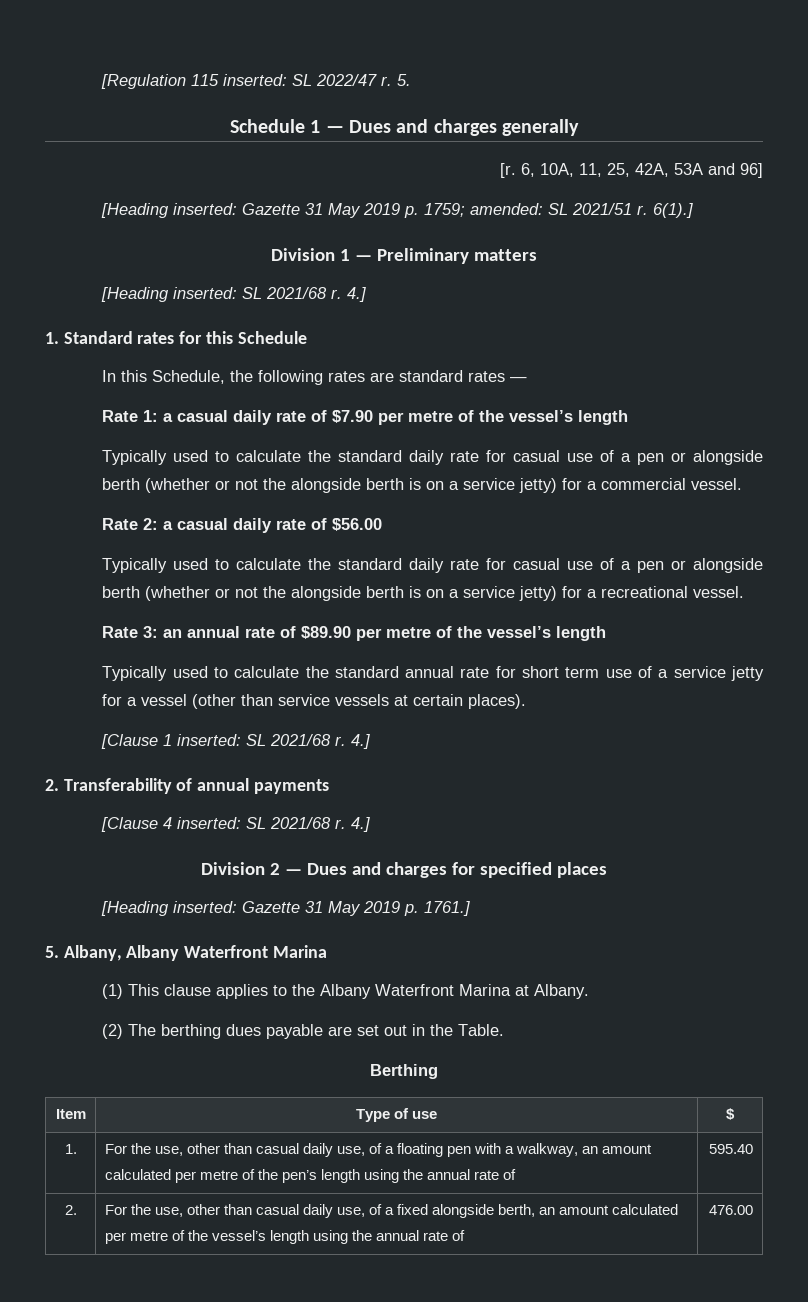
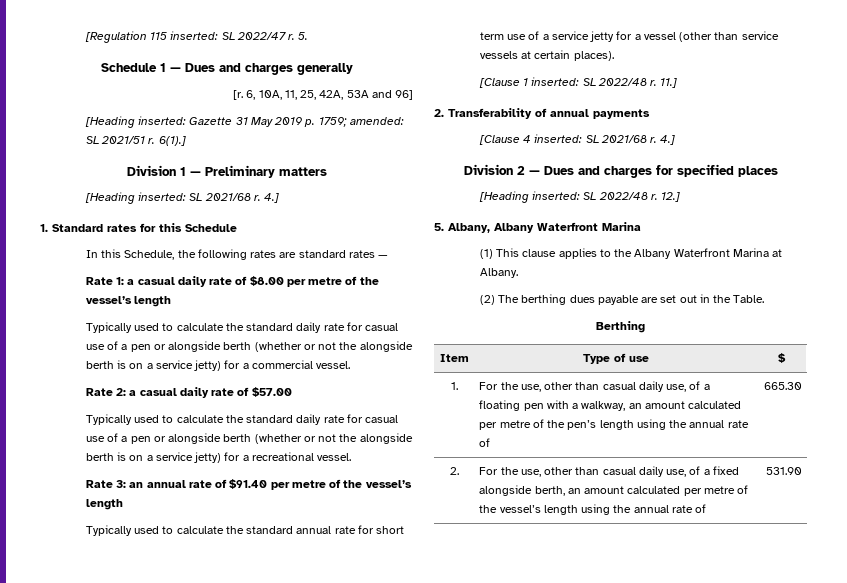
- Rate 1: a casual daily rate of $7.90 per metre of the vessel’s length
+ Rate 1: a casual daily rate of $8.00 per metre of the vessel’s length
- Rate 2: a casual daily rate of $56.00
+ Rate 2: a casual daily rate of $57.00
- Rate 3: an annual rate of $89.90 per metre of the vessel’s length
+ Rate 3: an annual rate of $91.40 per metre of the vessel’s length
- [Clause 1 inserted: SL 2021/68 r. 4.]
+ [Clause 1 inserted: SL 2022/48 r. 11.]
- [Heading inserted: Gazette 31 May 2019 p. 1761.]
+ [Heading inserted: SL 2022/48 r. 12.]
- 1. | For the use, other than casual daily use, of a floating pen with a walkway, an amount calculated per metre of the pen’s length using the annual rate of | 595.40
+ 1. | For the use, other than casual daily use, of a floating pen with a walkway, an amount calculated per metre of the pen’s length using the annual rate of | 665.30
- 2. | For the use, other than casual daily use, of a fixed alongside berth, an amount calculated per metre of the vessel’s length using the annual rate of | 476.00
+ 2. | For the use, other than casual daily use, of a fixed alongside berth, an amount calculated per metre of the vessel’s length using the annual rate of | 531.90

